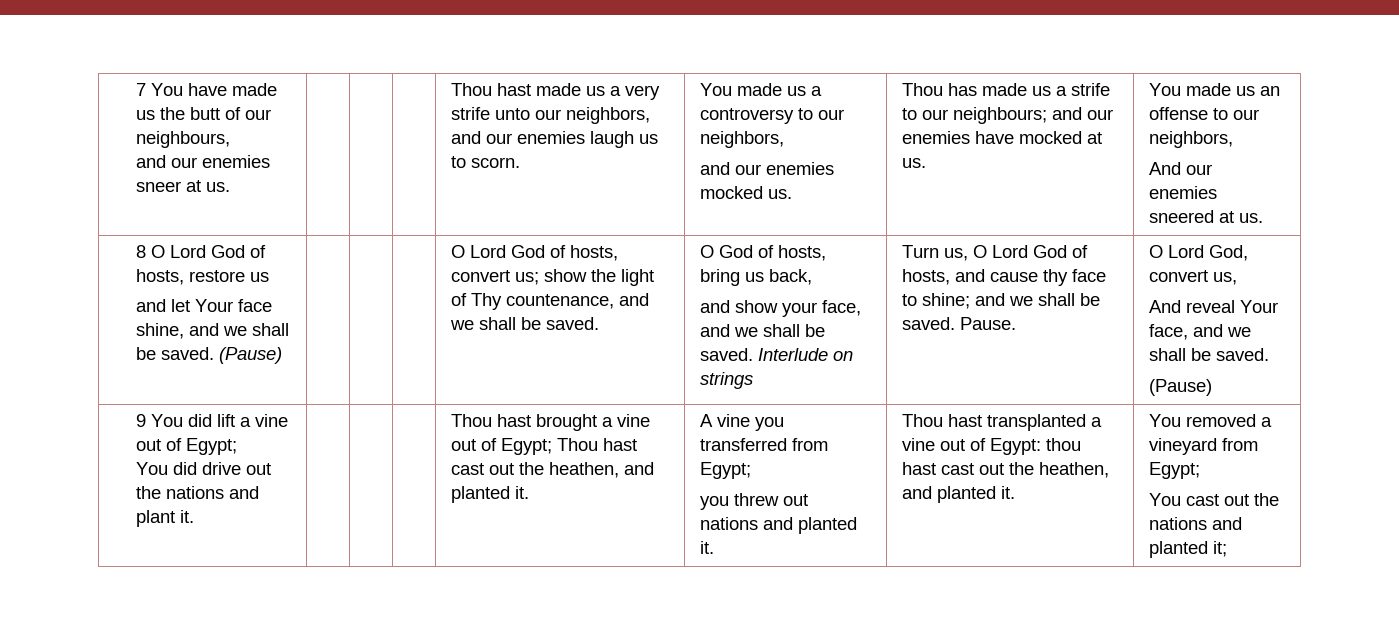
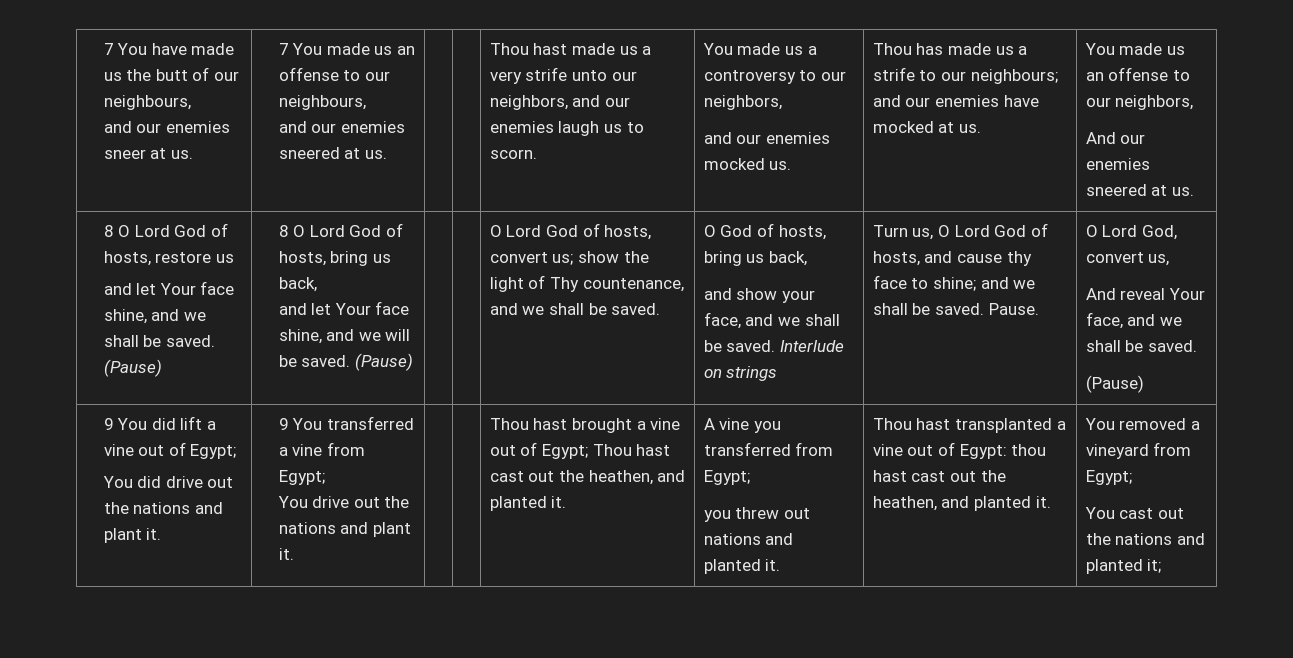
+ 7 You made us an offense to our neighbours,
+ and our enemies sneered at us.
+ 8 O Lord God of hosts, bring us back,
+ and let Your face shine, and we will be saved. (Pause)
+ 9 You transferred a vine from Egypt;
+ You drive out the nations and plant it.

